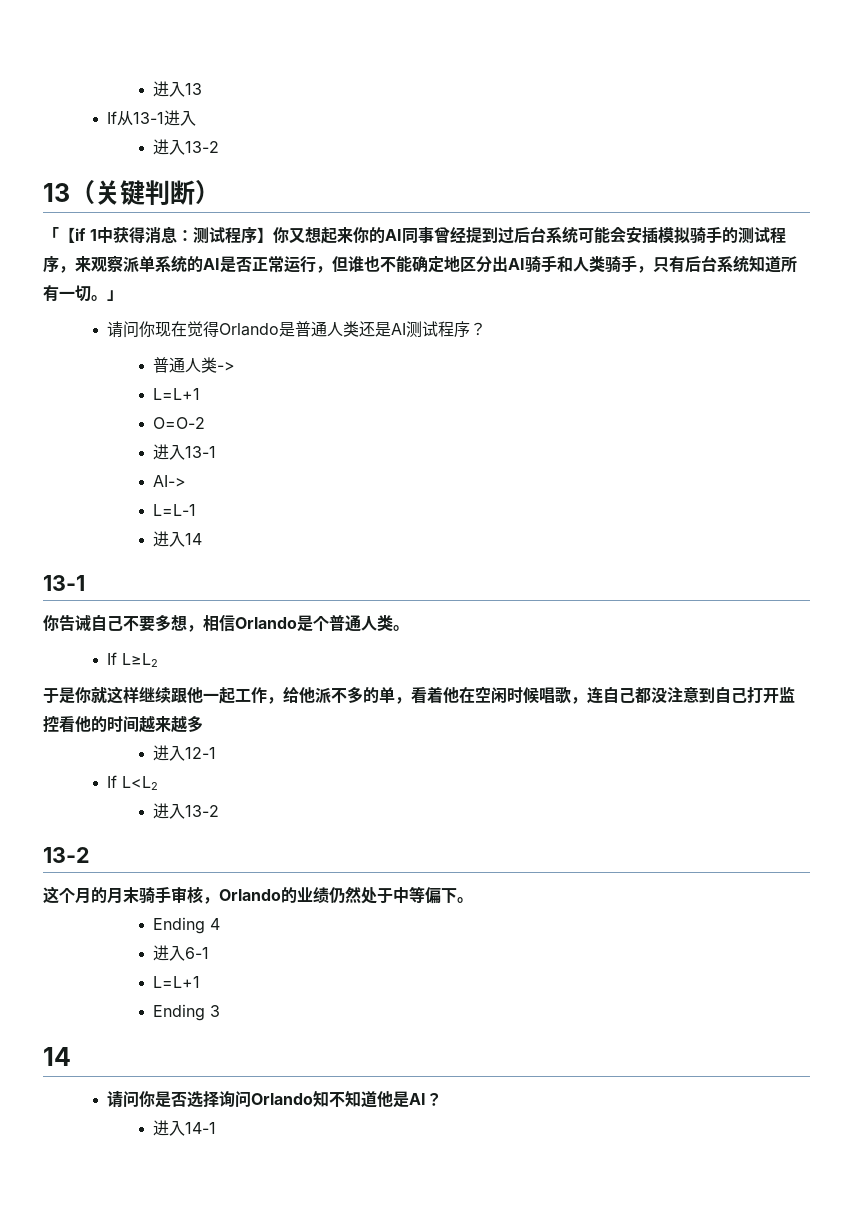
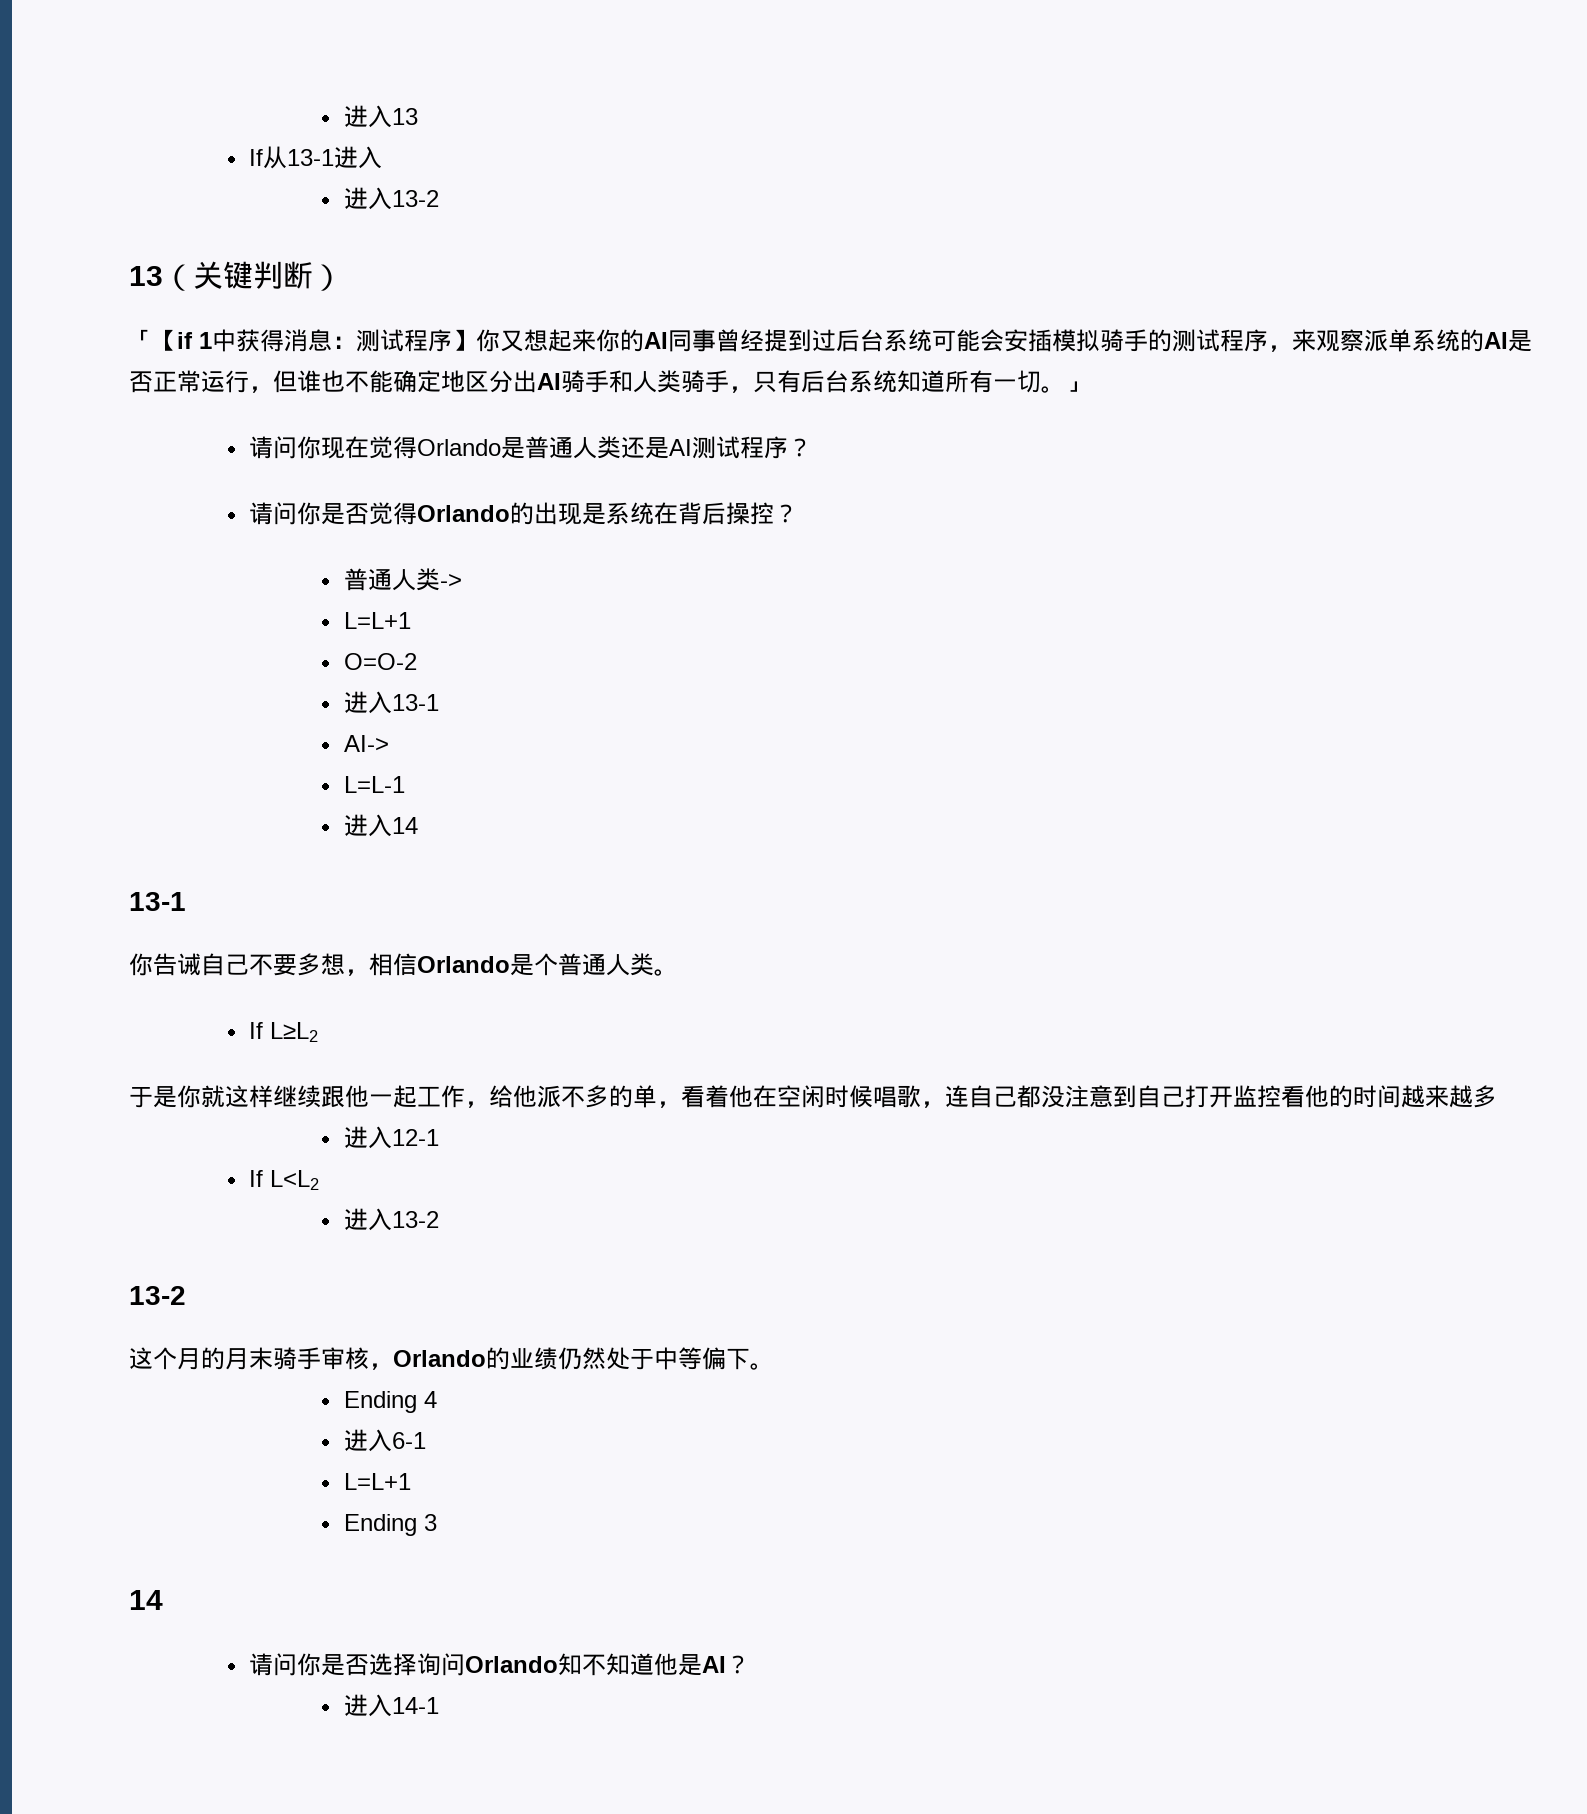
+ 请问你是否觉得Orlando的出现是系统在背后操控？

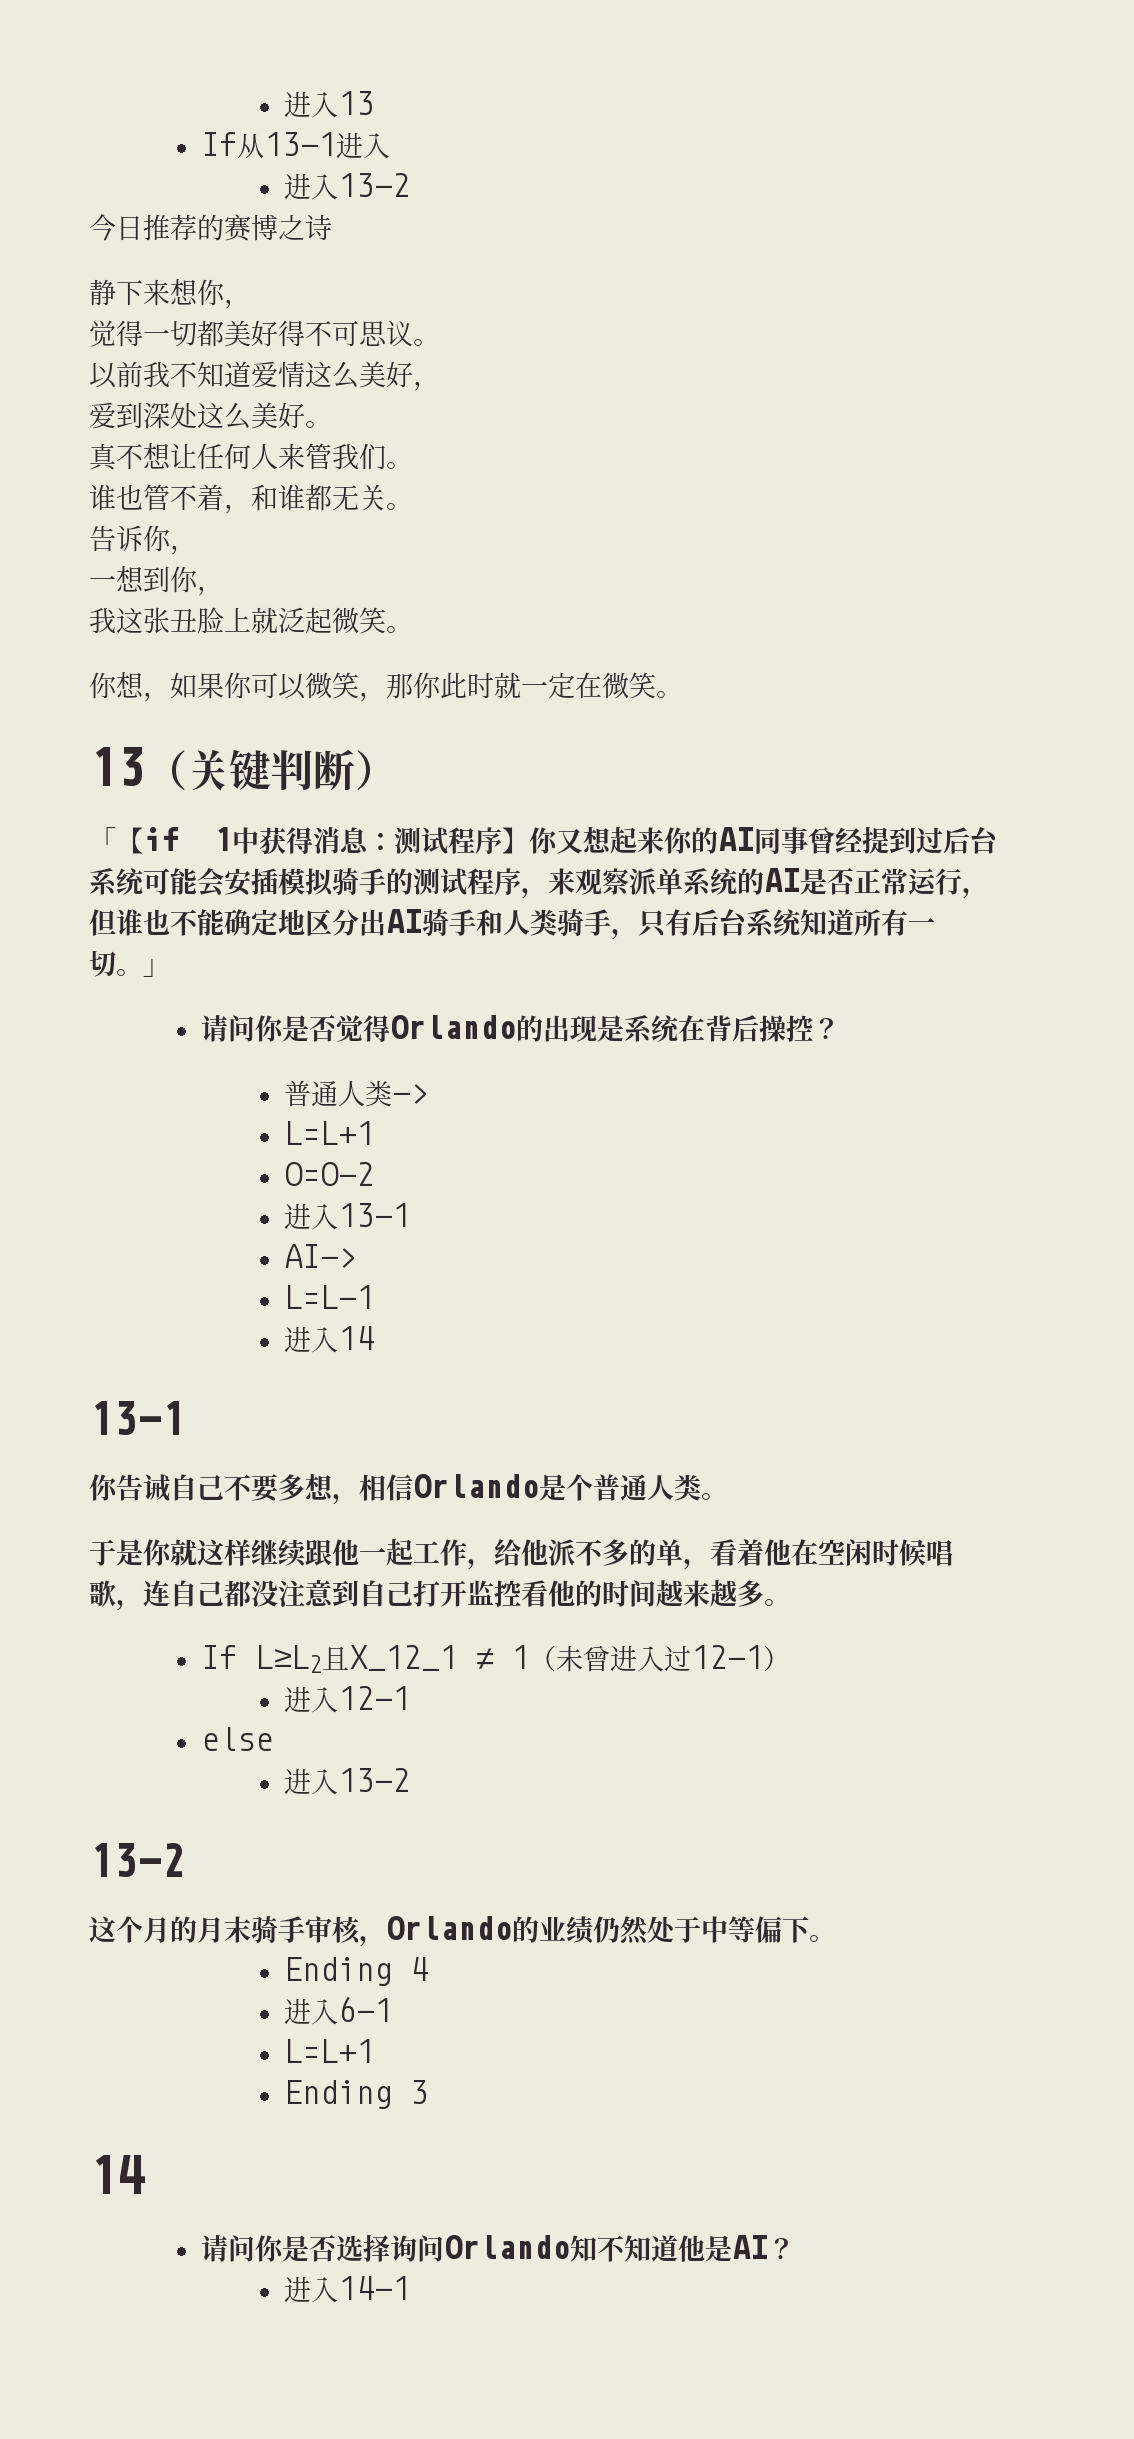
+ 今日推荐的赛博之诗
+ 静下来想你，
+ 觉得一切都美好得不可思议。
+ 以前我不知道爱情这么美好，
+ 爱到深处这么美好。
+ 真不想让任何人来管我们。
+ 谁也管不着，和谁都无关。
+ 告诉你，
+ 一想到你，
+ 我这张丑脸上就泛起微笑。
+ 你想，如果你可以微笑，那你此时就一定在微笑。
- 请问你现在觉得Orlando是普通人类还是AI测试程序？
- If L≥L2
- 于是你就这样继续跟他一起工作，给他派不多的单，看着他在空闲时候唱歌，连自己都没注意到自己打开监控看他的时间越来越多
+ 于是你就这样继续跟他一起工作，给他派不多的单，看着他在空闲时候唱歌，连自己都没注意到自己打开监控看他的时间越来越多。
+ If L≥L2且X_12_1 ≠ 1（未曾进入过12-1）
- If L<L2
+ else

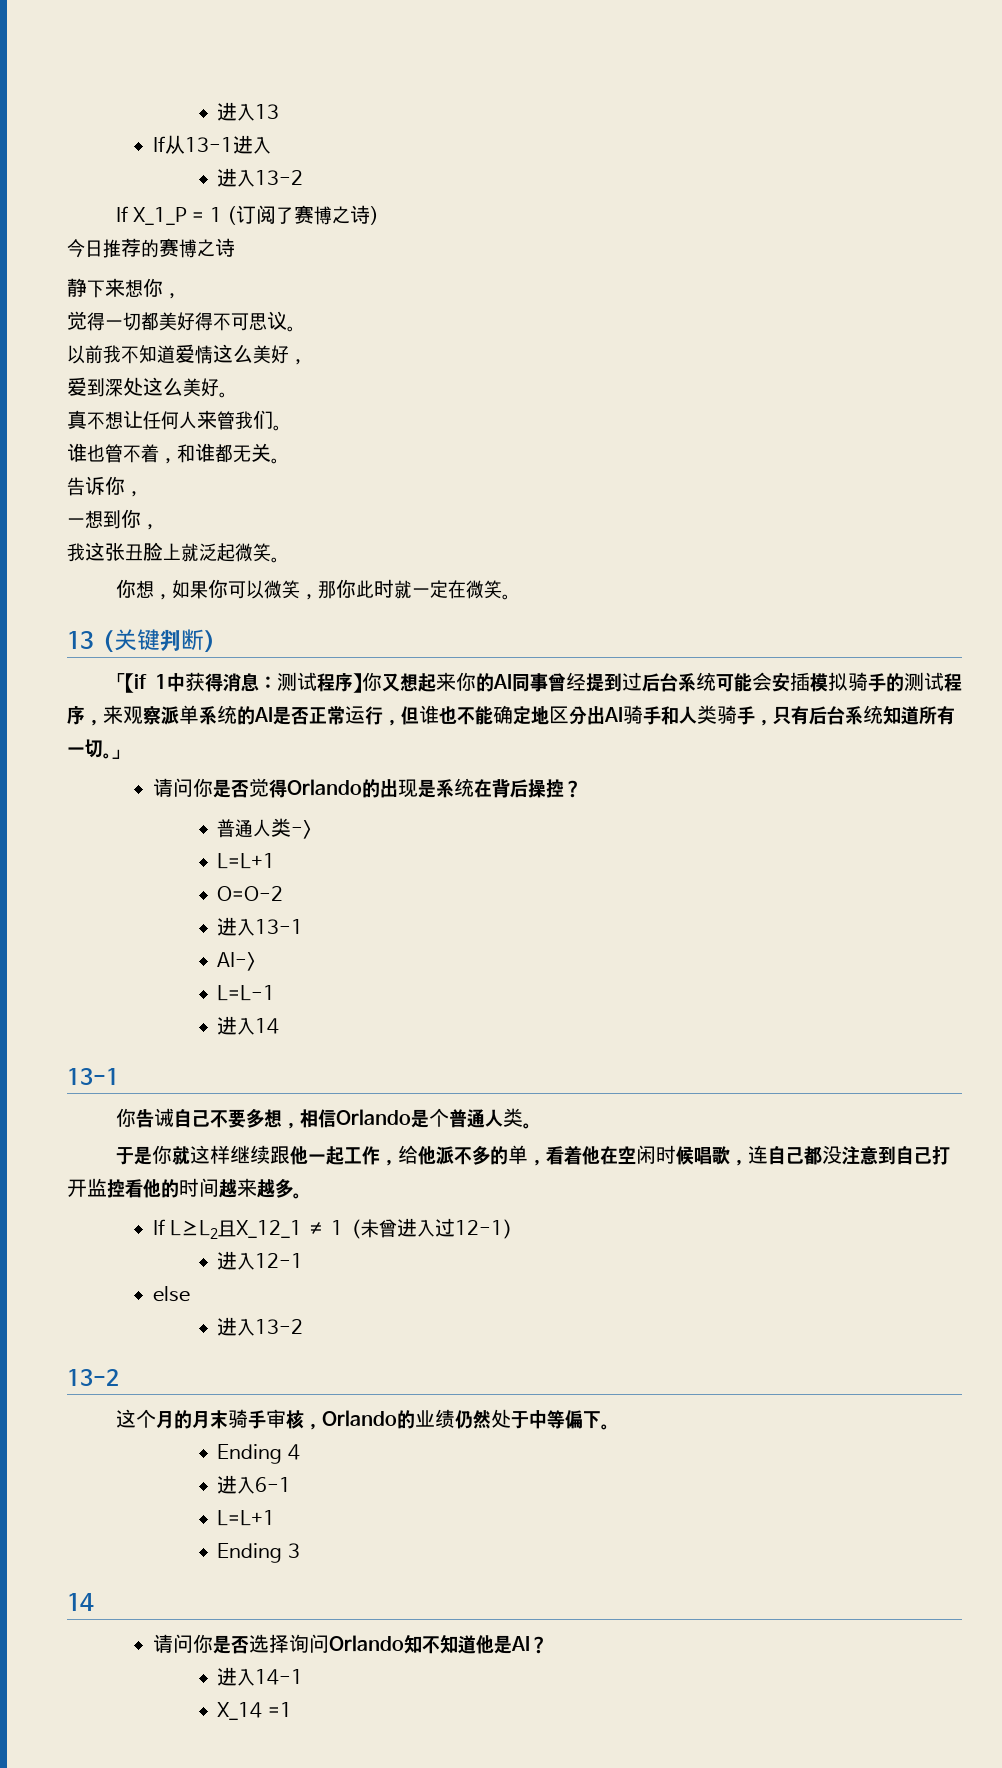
+ If X_1_P = 1 (订阅了赛博之诗)
+ X_14 =1

